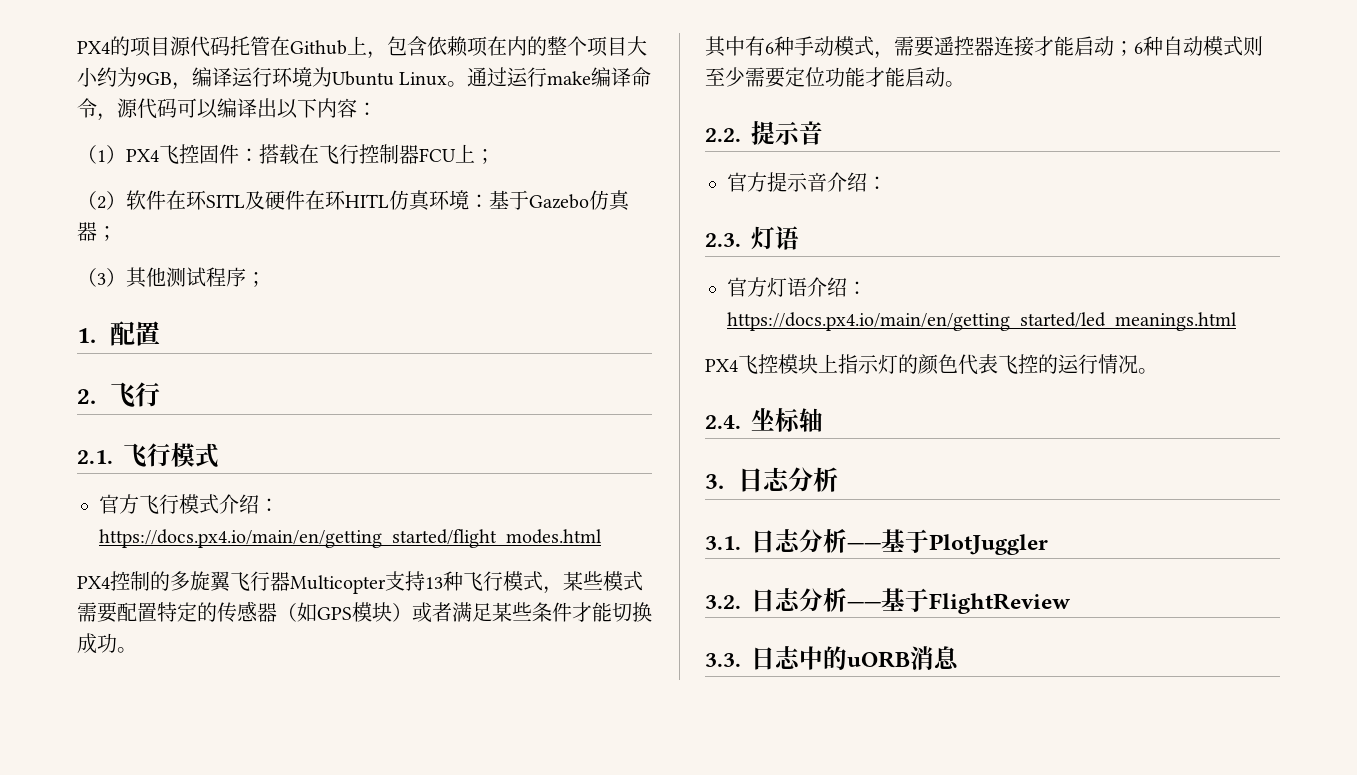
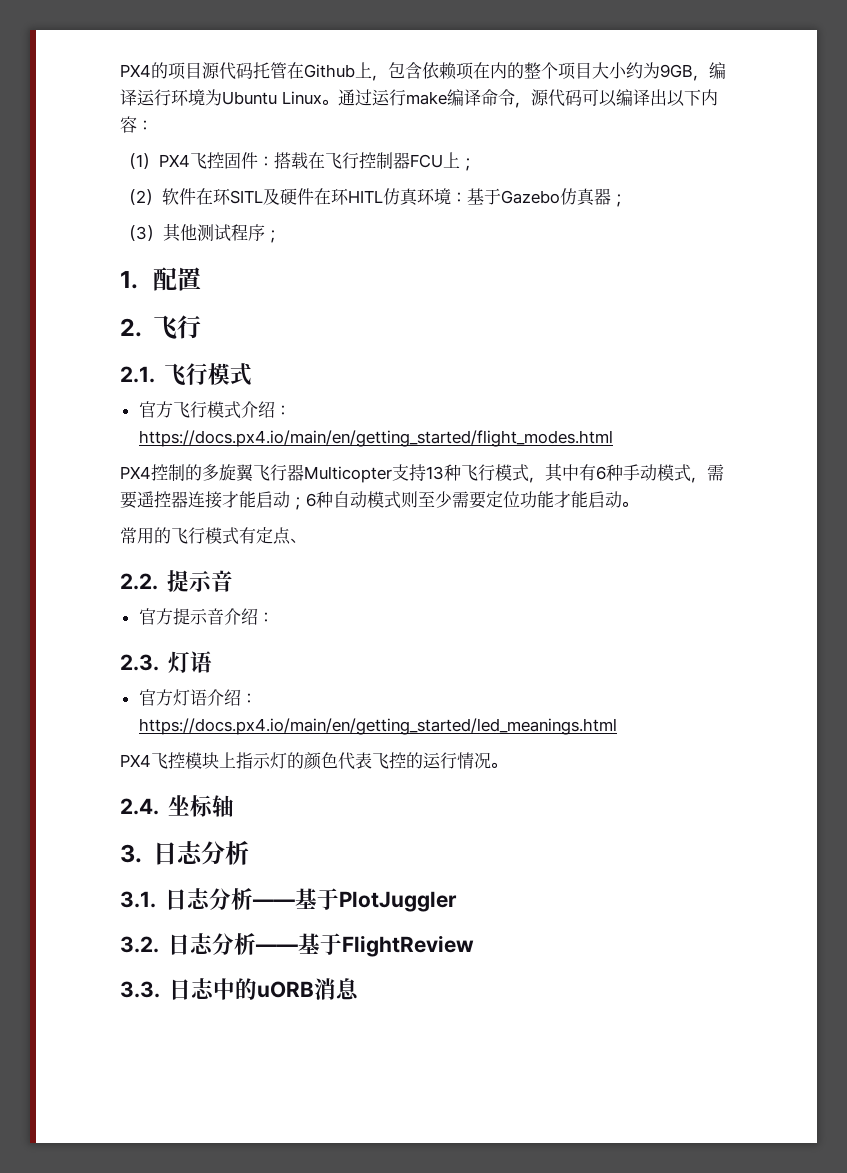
- PX4控制的多旋翼飞行器Multicopter支持13种飞行模式，某些模式需要配置特定的传感器（如GPS模块）或者满足某些条件才能切换成功。
- 其中有6种手动模式，需要遥控器连接才能启动；6种自动模式则至少需要定位功能才能启动。
+ PX4控制的多旋翼飞行器Multicopter支持13种飞行模式，其中有6种手动模式，需要遥控器连接才能启动；6种自动模式则至少需要定位功能才能启动。
+ 常用的飞行模式有定点、

